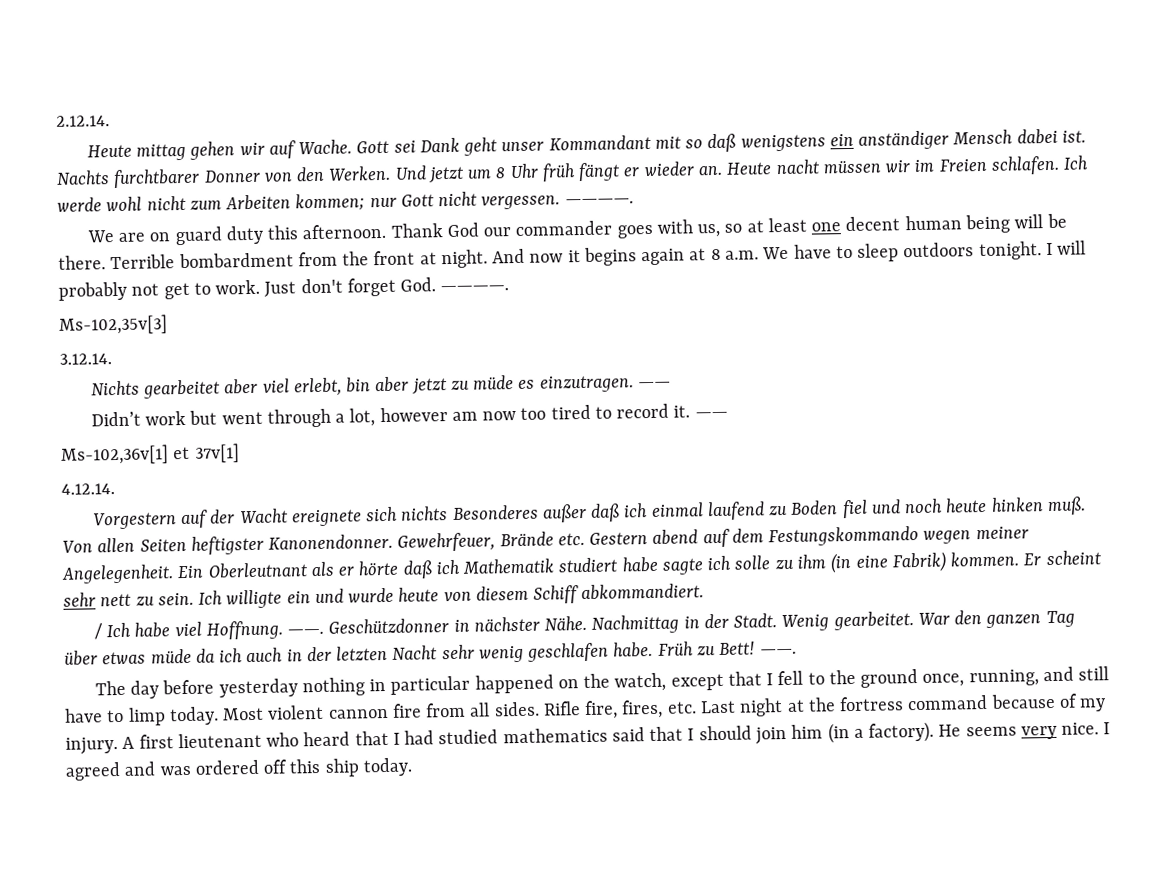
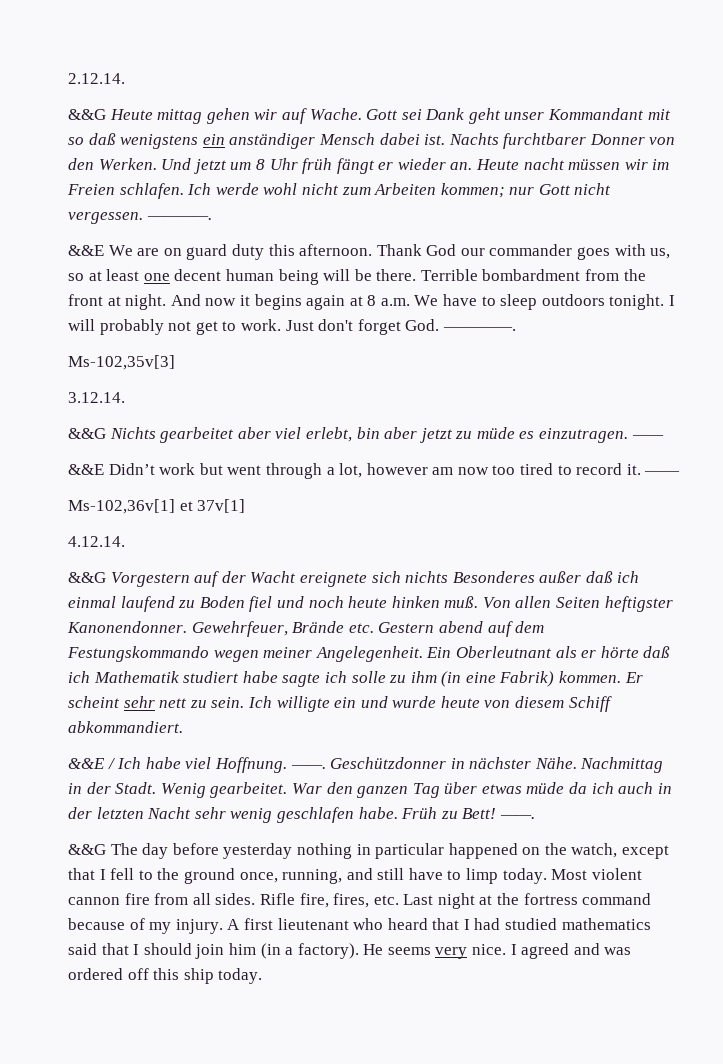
- Heute mittag gehen wir auf Wache.
+ &&G Heute mittag gehen wir auf Wache.
- We are on guard duty this afternoon.
+ &&E We are on guard duty this afternoon.
- Nichts gearbeitet aber viel erlebt, bin aber jetzt zu müde es einzutragen.
+ &&G Nichts gearbeitet aber viel erlebt, bin aber jetzt zu müde es einzutragen.
- Didn’t work but went through a lot, however am now too tired to record it.
+ &&E Didn’t work but went through a lot, however am now too tired to record it.
- Vorgestern auf der Wacht ereignete sich nichts Besonderes außer daß ich einmal laufend zu Boden fiel und noch heute hinken muß.
+ &&G Vorgestern auf der Wacht ereignete sich nichts Besonderes außer daß ich einmal laufend zu Boden fiel und noch heute hinken muß.
- / Ich habe viel Hoffnung.
+ &&E / Ich habe viel Hoffnung.
- The day before yesterday nothing in particular happened on the watch, except that I fell to the ground once, running, and still have to limp today.
+ &&G The day before yesterday nothing in particular happened on the watch, except that I fell to the ground once, running, and still have to limp today.

